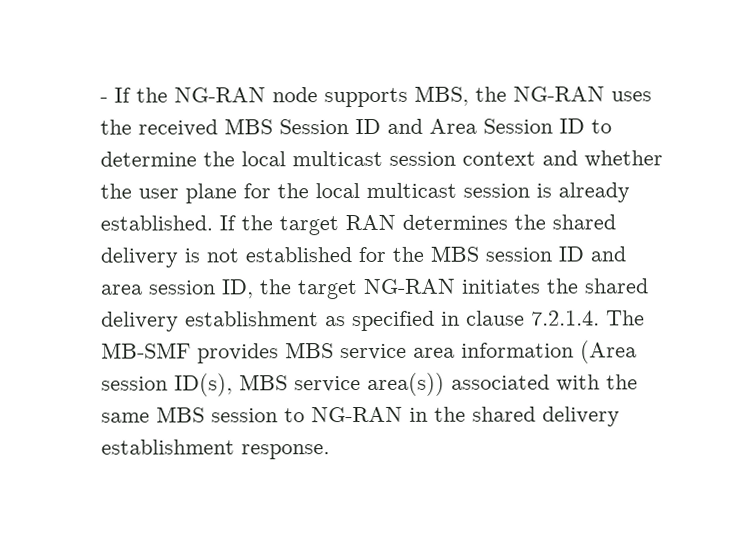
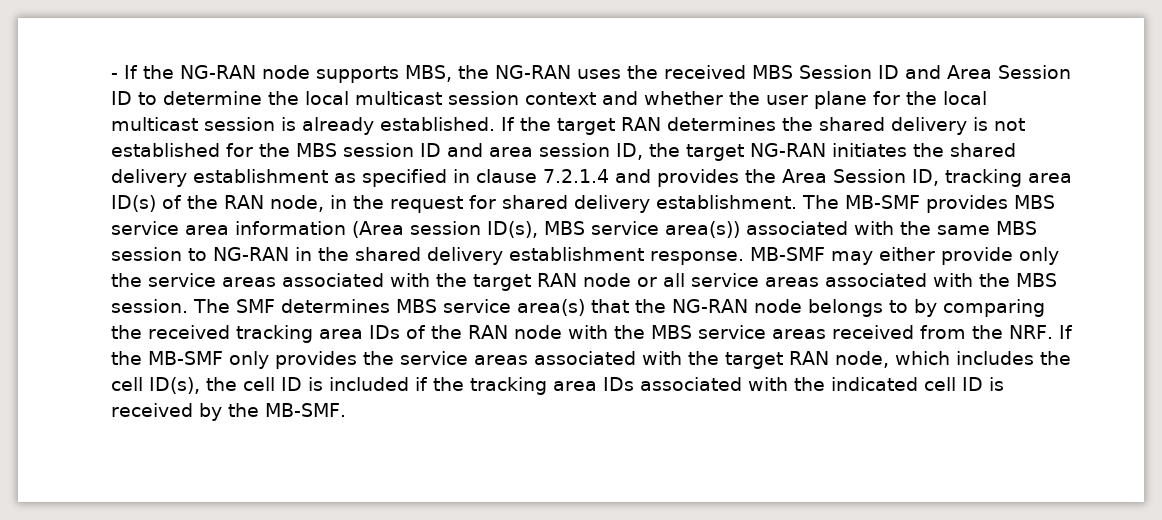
- If the target RAN determines the shared delivery is not established for the MBS session ID and area session ID, the target NG-RAN initiates the shared delivery establishment as specified in clause 7.2.1.4. The MB-SMF provides MBS service area information (Area session ID(s), MBS service area(s)) associated with the same MBS session to NG-RAN in the shared delivery establishment response.
+ If the target RAN determines the shared delivery is not established for the MBS session ID and area session ID, the target NG-RAN initiates the shared delivery establishment as specified in clause 7.2.1.4 and provides the Area Session ID, tracking area ID(s) of the RAN node, in the request for shared delivery establishment. The MB-SMF provides MBS service area information (Area session ID(s), MBS service area(s)) associated with the same MBS session to NG-RAN in the shared delivery establishment response.
+ MB-SMF may either provide only the service areas associated with the target RAN node or all service areas associated with the MBS session. The SMF determines MBS service area(s) that the NG-RAN node belongs to by comparing the received tracking area IDs of the RAN node with the MBS service areas received from the NRF. If the MB-SMF only provides the service areas associated with the target RAN node, which includes the cell ID(s), the cell ID is included if the tracking area IDs associated with the indicated cell ID is received by the MB-SMF.

